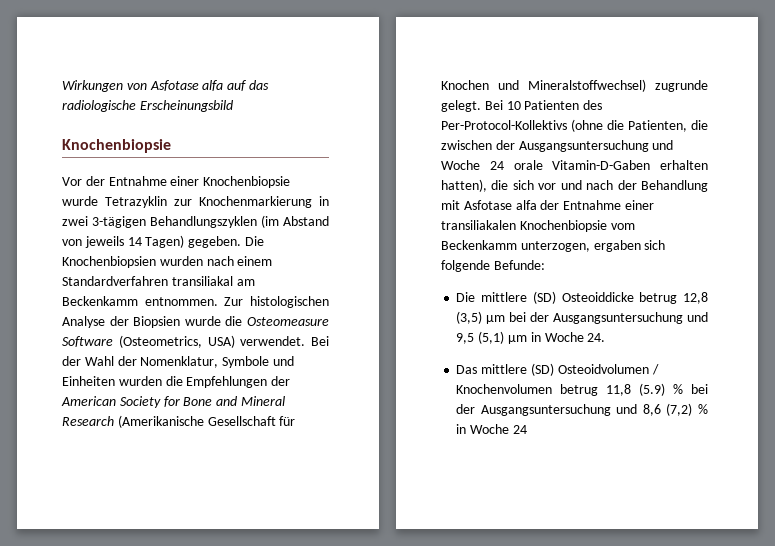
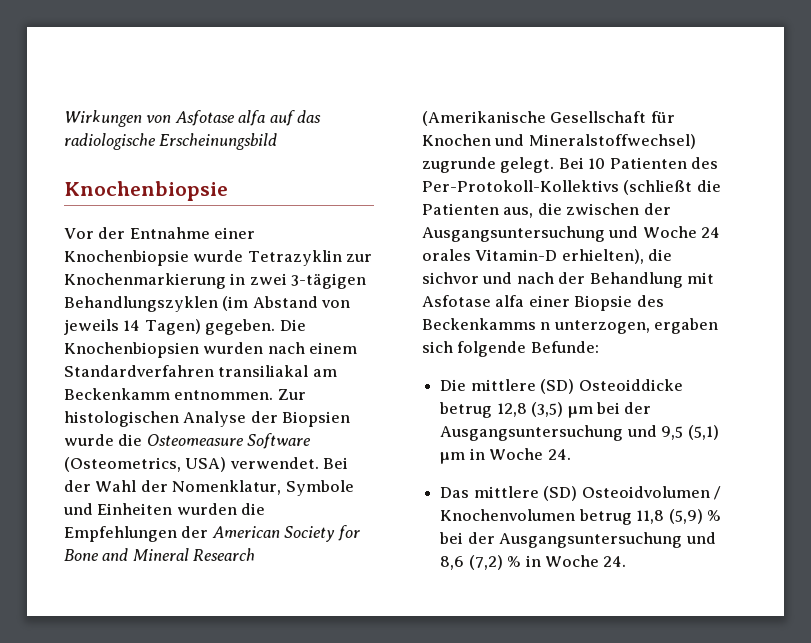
- Bei 10 Patienten des Per-Protocol-Kollektivs (ohne die Patienten, die zwischen der Ausgangsuntersuchung und Woche 24 orale Vitamin-D-Gaben erhalten hatten), die sich vor und nach der Behandlung mit Asfotase alfa der Entnahme einer transiliakalen Knochenbiopsie vom Beckenkamm unterzogen, ergaben sich folgende Befunde:
+ Bei 10 Patienten des Per-Protokoll-Kollektivs (schließt die Patienten aus, die zwischen der Ausgangsuntersuchung und Woche 24 orales Vitamin-D erhielten), die sichvor und nach der Behandlung mit Asfotase alfa einer Biopsie des Beckenkamms n unterzogen, ergaben sich folgende Befunde:
- Das mittlere (SD) Osteoidvolumen / Knochenvolumen betrug 11,8 (5.9) % bei der Ausgangsuntersuchung und 8,6 (7,2) % in Woche 24
+ Das mittlere (SD) Osteoidvolumen / Knochenvolumen betrug 11,8 (5,9) % bei der Ausgangsuntersuchung und 8,6 (7,2) % in Woche 24.

